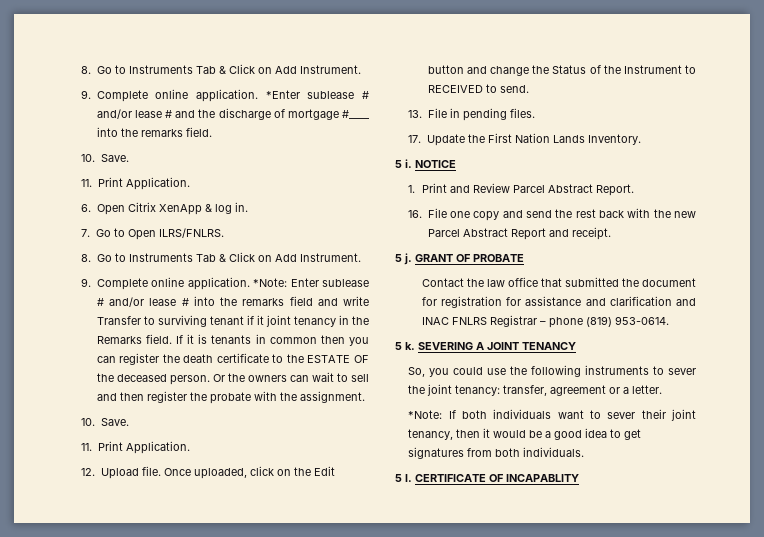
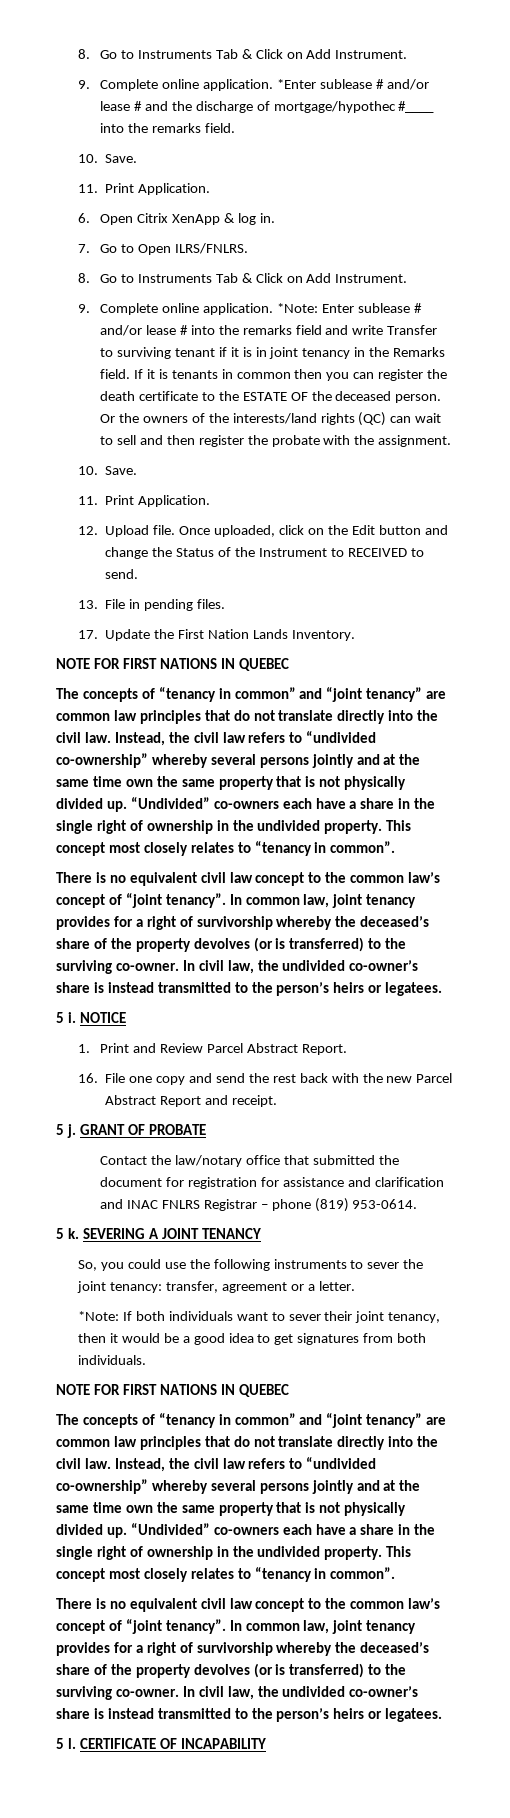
- *Enter sublease # and/or lease # and the discharge of mortgage #____ into the remarks field.
+ *Enter sublease # and/or lease # and the discharge of mortgage/hypothec #____ into the remarks field.
- *Note: Enter sublease # and/or lease # into the remarks field and write Transfer to surviving tenant if it joint tenancy in the Remarks field.
+ *Note: Enter sublease # and/or lease # into the remarks field and write Transfer to surviving tenant if it is in joint tenancy in the Remarks field.
- Or the owners can wait to sell and then register the probate with the assignment.
+ Or the owners of the interests/land rights (QC) can wait to sell and then register the probate with the assignment.
  17. Update the First Nation Lands Inventory.
+ NOTE FOR FIRST NATIONS IN QUEBEC
+ The concepts of “tenancy in common” and “joint tenancy” are common law principles that do not translate directly into the civil law. Instead, the civil law refers to “undivided co-ownership” whereby several persons jointly and at the same time own the same property that is not physically divided up. “Undivided” co-owners each have a share in the single right of ownership in the undivided property. This concept most closely relates to “tenancy in common”.
+ There is no equivalent civil law concept to the common law’s concept of “joint tenancy”. In common law, joint tenancy provides for a right of survivorship whereby the deceased’s share of the property devolves (or is transferred) to the surviving co-owner. In civil law, the undivided co-owner’s share is instead transmitted to the person’s heirs or legatees.
- Contact the law office that submitted the document for registration for assistance and clarification and INAC FNLRS Registrar – phone (819) 953-0614.
+ Contact the law/notary office that submitted the document for registration for assistance and clarification and INAC FNLRS Registrar – phone (819) 953-0614.
  *Note: If both individuals want to sever their joint tenancy, then it would be a good idea to get signatures from both individuals.
+ NOTE FOR FIRST NATIONS IN QUEBEC
+ The concepts of “tenancy in common” and “joint tenancy” are common law principles that do not translate directly into the civil law. Instead, the civil law refers to “undivided co-ownership” whereby several persons jointly and at the same time own the same property that is not physically divided up. “Undivided” co-owners each have a share in the single right of ownership in the undivided property. This concept most closely relates to “tenancy in common”.
+ There is no equivalent civil law concept to the common law’s concept of “joint tenancy”. In common law, joint tenancy provides for a right of survivorship whereby the deceased’s share of the property devolves (or is transferred) to the surviving co-owner. In civil law, the undivided co-owner’s share is instead transmitted to the person’s heirs or legatees.
- CERTIFICATE OF INCAPABLITY
+ CERTIFICATE OF INCAPABILITY

